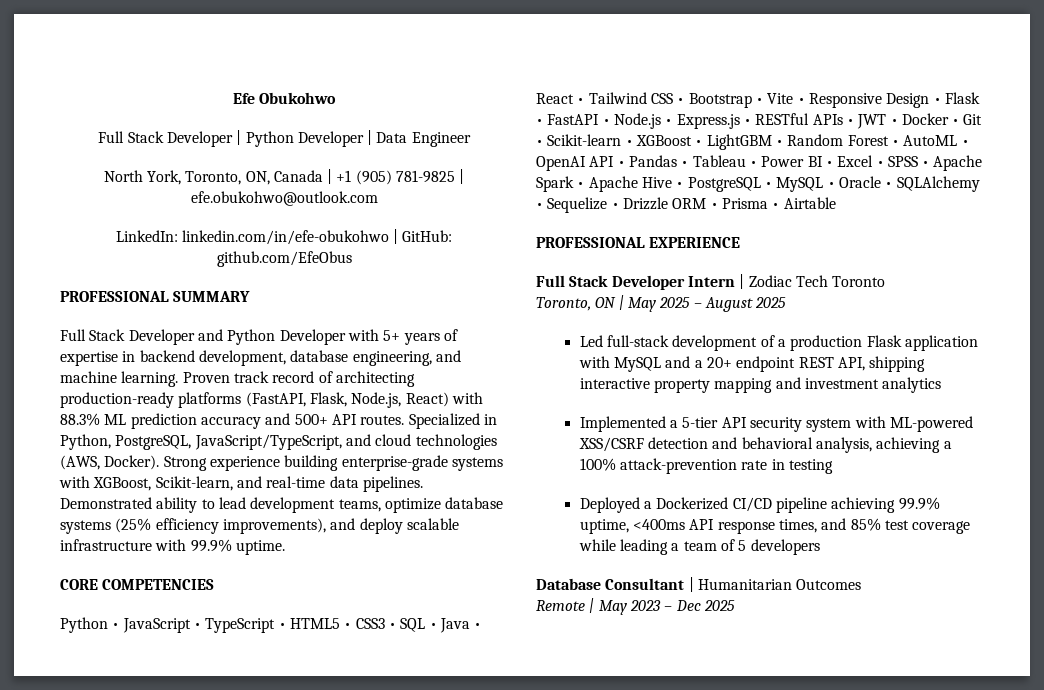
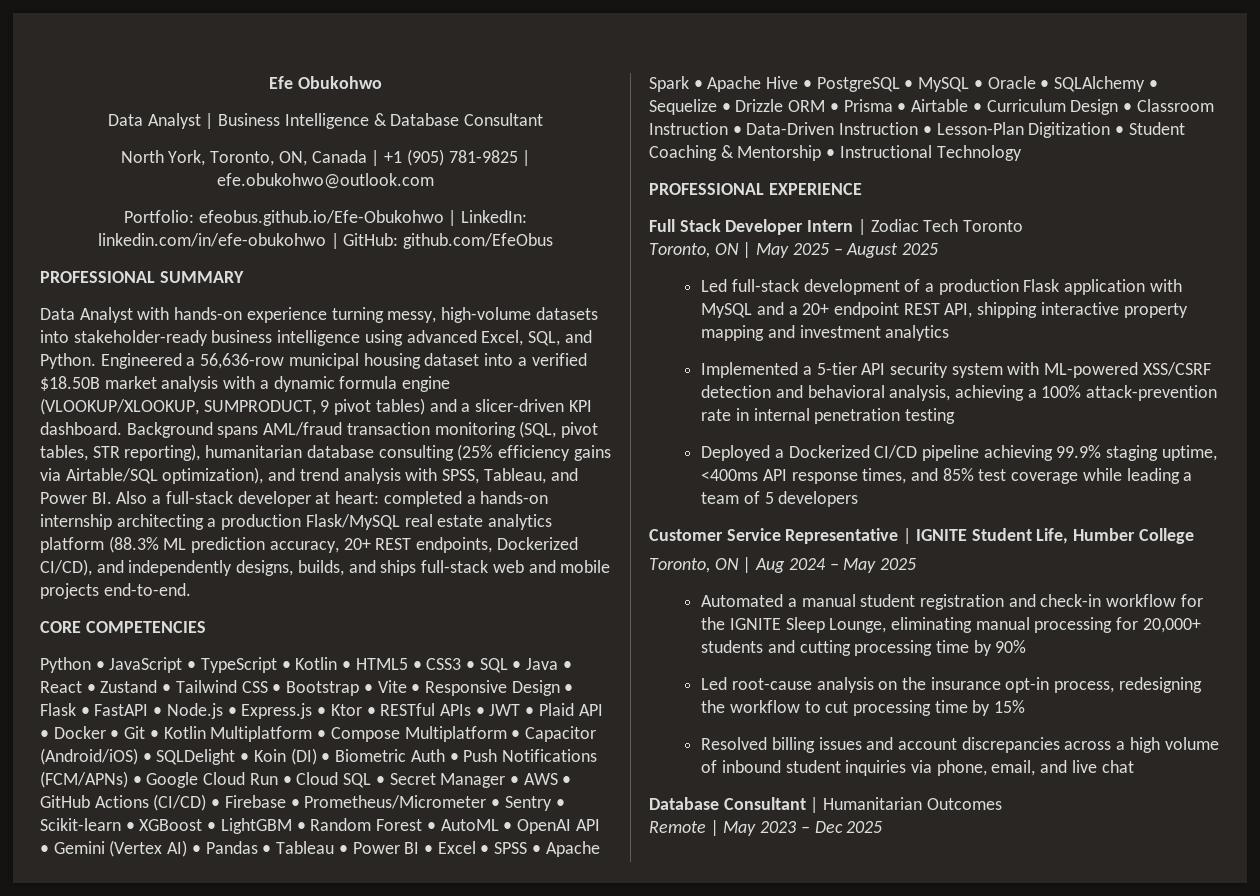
- Full Stack Developer | Python Developer | Data Engineer
+ Data Analyst | Business Intelligence & Database Consultant
- LinkedIn: linkedin.com/in/efe-obukohwo | GitHub: github.com/EfeObus
+ Portfolio: efeobus.github.io/Efe-Obukohwo | LinkedIn: linkedin.com/in/efe-obukohwo | GitHub: github.com/EfeObus
- Full Stack Developer and Python Developer with 5+ years of expertise in backend development, database engineering, and machine learning. Proven track record of architecting production-ready platforms (FastAPI, Flask, Node.js, React) with 88.3% ML prediction accuracy and 500+ API routes. Specialized in Python, PostgreSQL, JavaScript/TypeScript, and cloud technologies (AWS, Docker). Strong experience building enterprise-grade systems with XGBoost, Scikit-learn, and real-time data pipelines. Demonstrated ability to lead development teams, optimize database systems (25% efficiency improvements), and deploy scalable infrastructure with 99.9% uptime.
+ Data Analyst with hands-on experience turning messy, high-volume datasets into stakeholder-ready business intelligence using advanced Excel, SQL, and Python. Engineered a 56,636-row municipal housing dataset into a verified $18.50B market analysis with a dynamic formula engine (VLOOKUP/XLOOKUP, SUMPRODUCT, 9 pivot tables) and a slicer-driven KPI dashboard. Background spans AML/fraud transaction monitoring (SQL, pivot tables, STR reporting), humanitarian database consulting (25% efficiency gains via Airtable/SQL optimization), and trend analysis with SPSS, Tableau, and Power BI. Also a full-stack developer at heart: completed a hands-on internship architecting a production Flask/MySQL real estate analytics platform (88.3% ML prediction accuracy, 20+ REST endpoints, Dockerized CI/CD), and independently designs, builds, and ships full-stack web and mobile projects end-to-end.
- Python • JavaScript • TypeScript • HTML5 • CSS3 • SQL • Java • React • Tailwind CSS • Bootstrap • Vite • Responsive Design • Flask • FastAPI • Node.js • Express.js • RESTful APIs • JWT • Docker • Git • Scikit-learn • XGBoost • LightGBM • Random Forest • AutoML • OpenAI API • Pandas • Tableau • Power BI • Excel • SPSS • Apache Spark • Apache Hive • PostgreSQL • MySQL • Oracle • SQLAlchemy • Sequelize • Drizzle ORM • Prisma • Airtable
+ Python • JavaScript • TypeScript • Kotlin • HTML5 • CSS3 • SQL • Java • React • Zustand • Tailwind CSS • Bootstrap • Vite • Responsive Design • Flask • FastAPI • Node.js • Express.js • Ktor • RESTful APIs • JWT • Plaid API • Docker • Git • Kotlin Multiplatform • Compose Multiplatform • Capacitor (Android/iOS) • SQLDelight • Koin (DI) • Biometric Auth • Push Notifications (FCM/APNs) • Google Cloud Run • Cloud SQL • Secret Manager • AWS • GitHub Actions (CI/CD) • Firebase • Prometheus/Micrometer • Sentry • Scikit-learn • XGBoost • LightGBM • Random Forest • AutoML • OpenAI API • Gemini (Vertex AI) • Pandas • Tableau • Power BI • Excel • SPSS • Apache Spark • Apache Hive • PostgreSQL • MySQL • Oracle • SQLAlchemy • Sequelize • Drizzle ORM • Prisma • Airtable • Curriculum Design • Classroom Instruction • Data-Driven Instruction • Lesson-Plan Digitization • Student Coaching & Mentorship • Instructional Technology
- Implemented a 5-tier API security system with ML-powered XSS/CSRF detection and behavioral analysis, achieving a 100% attack-prevention rate in testing
+ Implemented a 5-tier API security system with ML-powered XSS/CSRF detection and behavioral analysis, achieving a 100% attack-prevention rate in internal penetration testing
- Deployed a Dockerized CI/CD pipeline achieving 99.9% uptime, <400ms API response times, and 85% test coverage while leading a team of 5 developers
+ Deployed a Dockerized CI/CD pipeline achieving 99.9% staging uptime, <400ms API response times, and 85% test coverage while leading a team of 5 developers
+ Customer Service Representative | IGNITE Student Life, Humber College
+ Toronto, ON | Aug 2024 – May 2025
+ Automated a manual student registration and check-in workflow for the IGNITE Sleep Lounge, eliminating manual processing for 20,000+ students and cutting processing time by 90%
+ Led root-cause analysis on the insurance opt-in process, redesigning the workflow to cut processing time by 15%
+ Resolved billing issues and account discrepancies across a high volume of inbound student inquiries via phone, email, and live chat

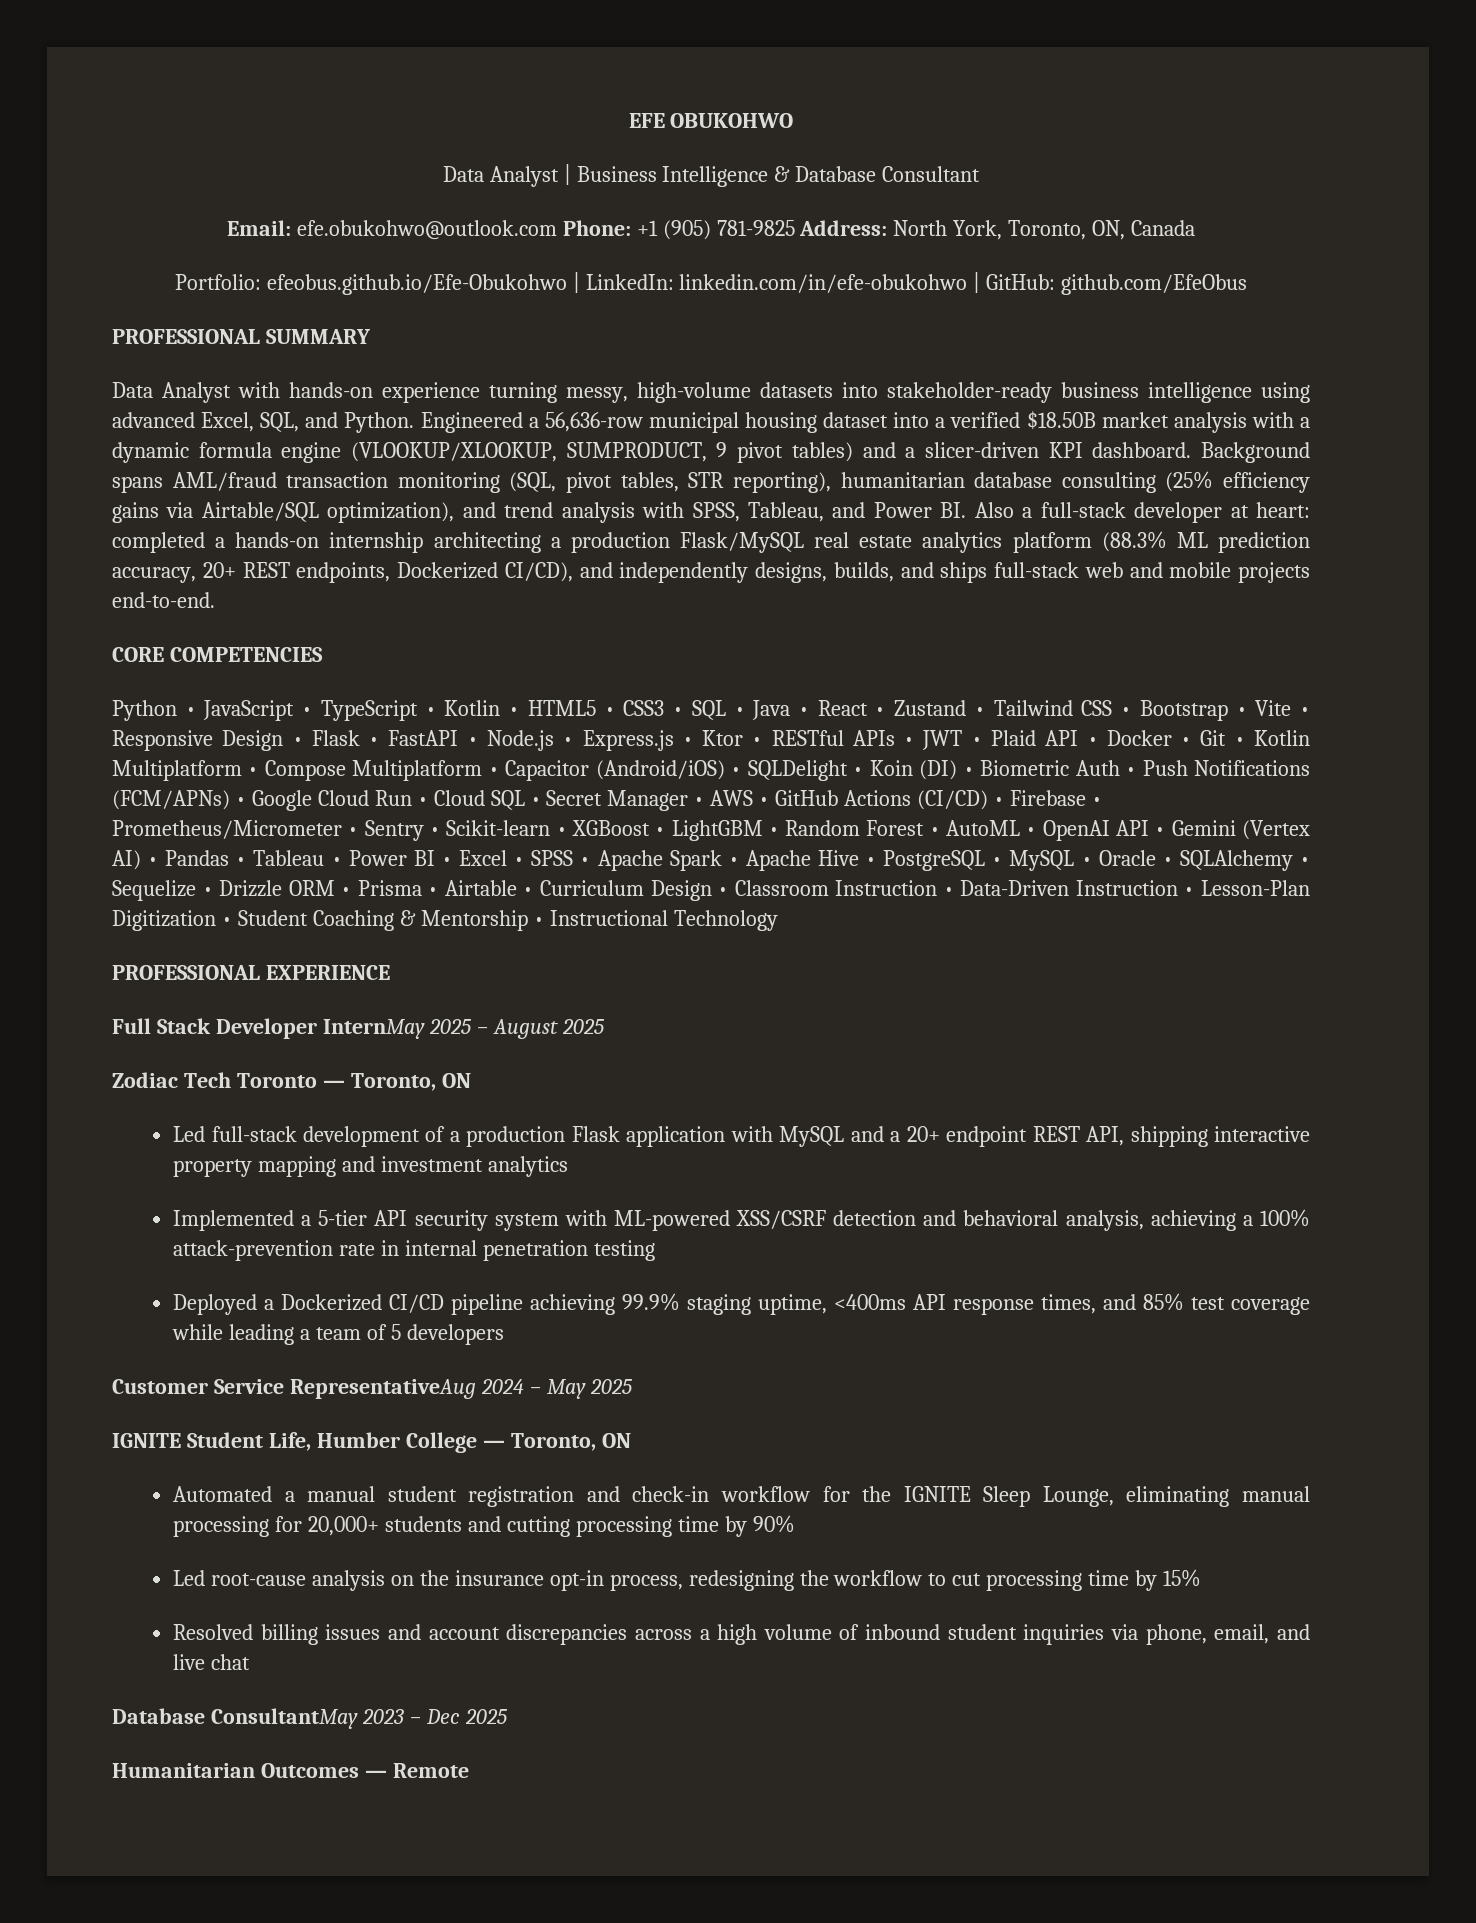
- Efe Obukohwo
+ EFE OBUKOHWO
- North York, Toronto, ON, Canada | +1 (905) 781-9825 | efe.obukohwo@outlook.com
+ Email: efe.obukohwo@outlook.com Phone: +1 (905) 781-9825 Address: North York, Toronto, ON, Canada
- Full Stack Developer Intern | Zodiac Tech Toronto
- Toronto, ON | May 2025 – August 2025
+ Full Stack Developer InternMay 2025 – August 2025
+ Zodiac Tech Toronto — Toronto, ON
- Customer Service Representative | IGNITE Student Life, Humber College
- Toronto, ON | Aug 2024 – May 2025
+ Customer Service RepresentativeAug 2024 – May 2025
+ IGNITE Student Life, Humber College — Toronto, ON
- Database Consultant | Humanitarian Outcomes
- Remote | May 2023 – Dec 2025
+ Database ConsultantMay 2023 – Dec 2025
+ Humanitarian Outcomes — Remote

